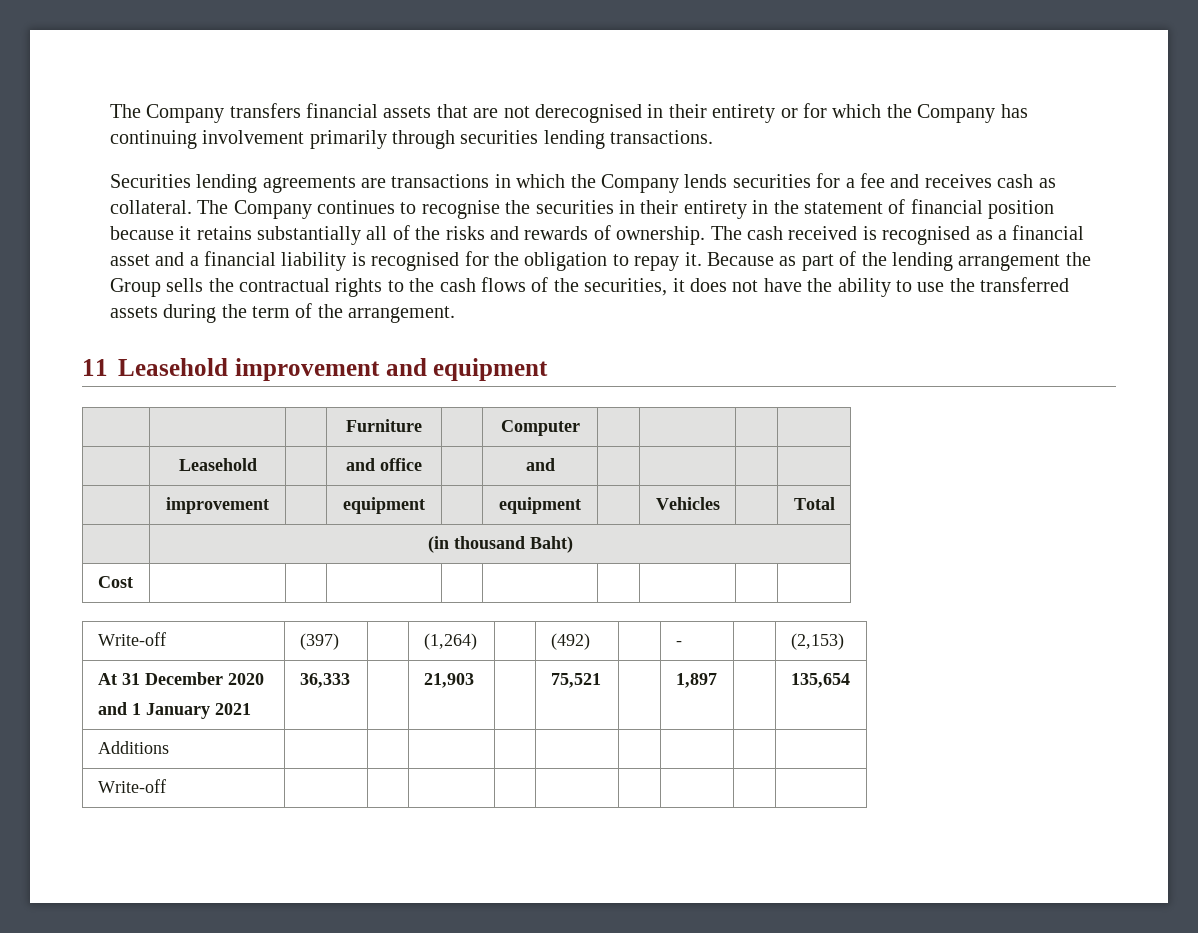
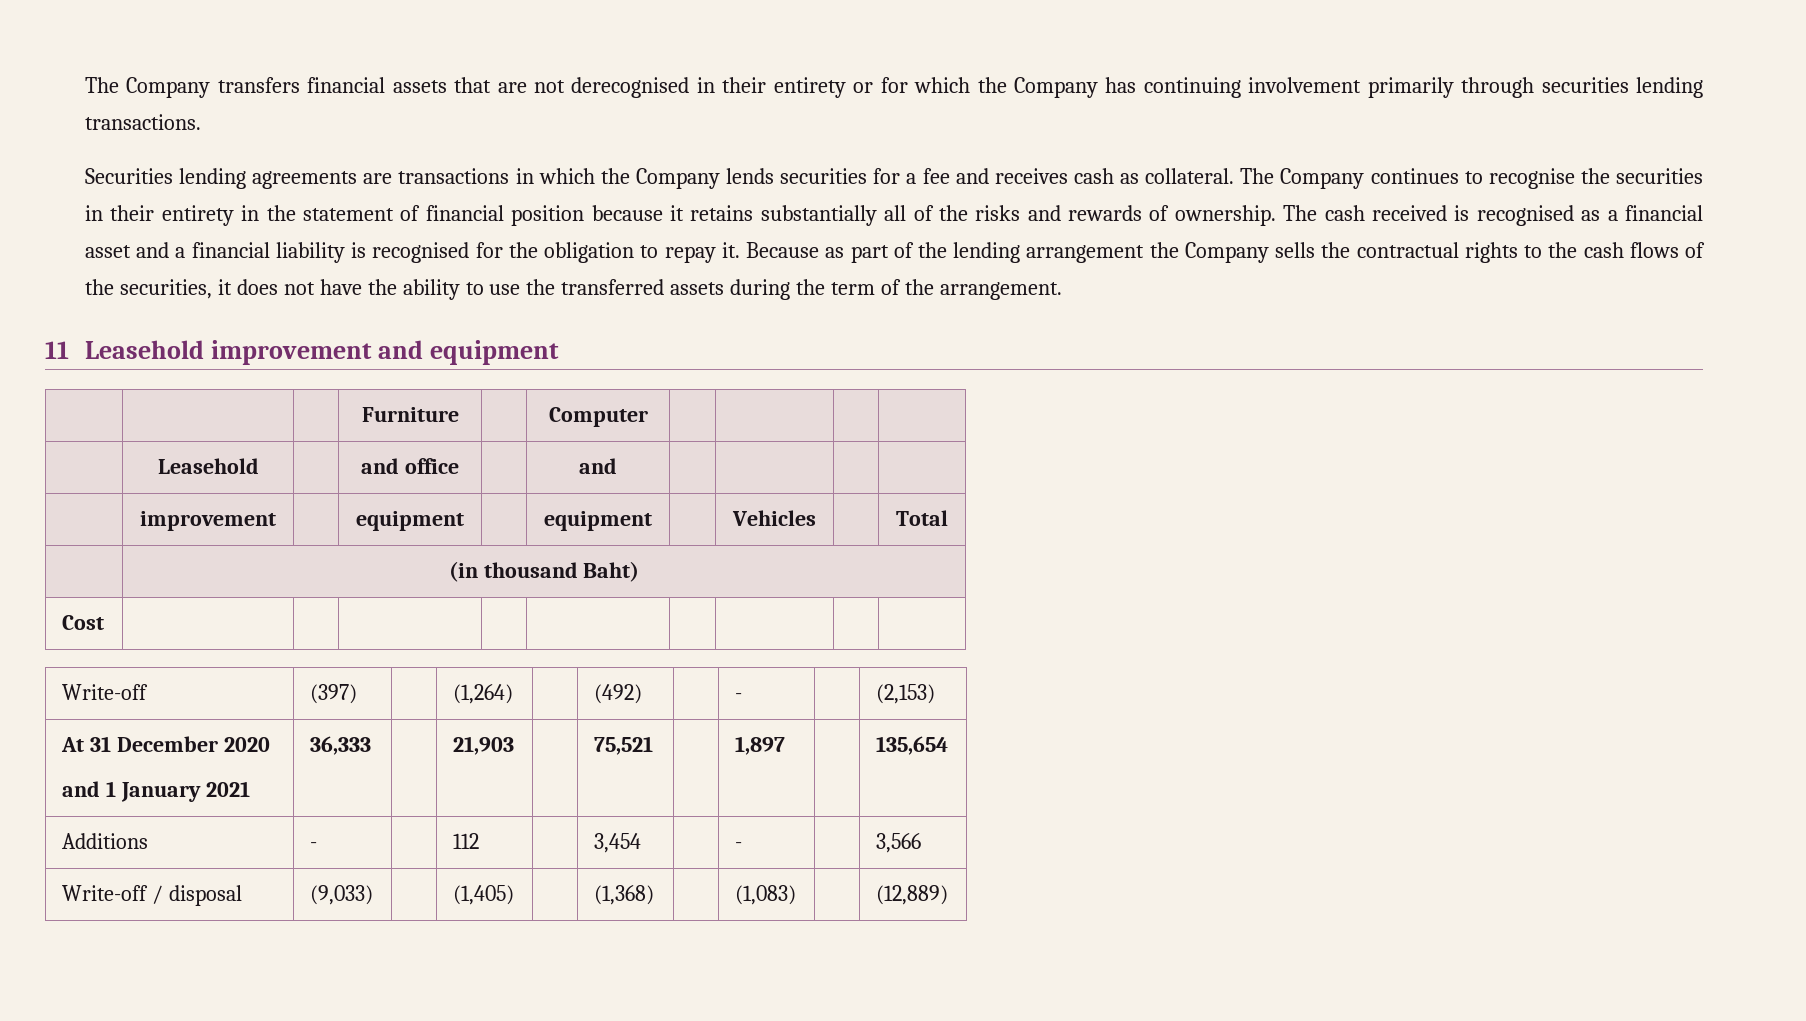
- Because as part of the lending arrangement the Group sells the contractual rights to the cash flows of the securities, it does not have the ability to use the transferred assets during the term of the arrangement.
+ Because as part of the lending arrangement the Company sells the contractual rights to the cash flows of the securities, it does not have the ability to use the transferred assets during the term of the arrangement.
- Additions | | | | | | | | |
- Write-off | | | | | | | | |
+ Additions | - | | 112 | | 3,454 | | - | | 3,566
+ Write-off / disposal | (9,033) | | (1,405) | | (1,368) | | (1,083) | | (12,889)

